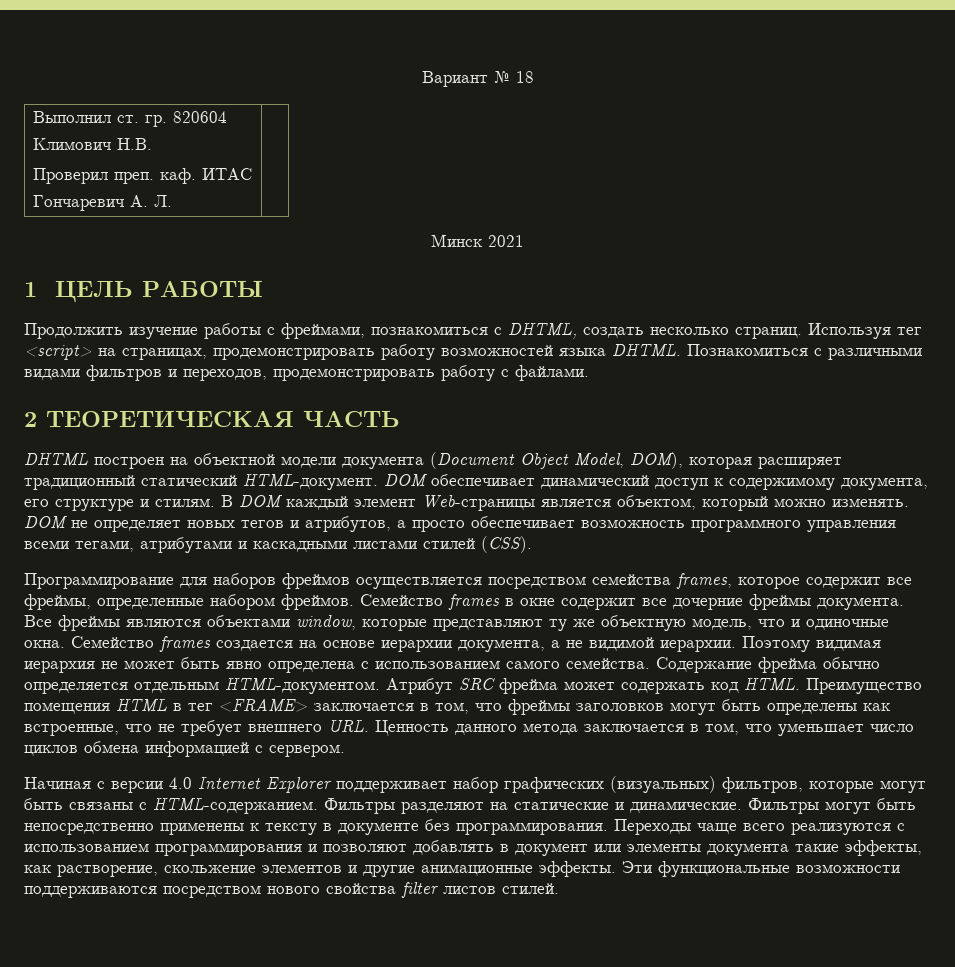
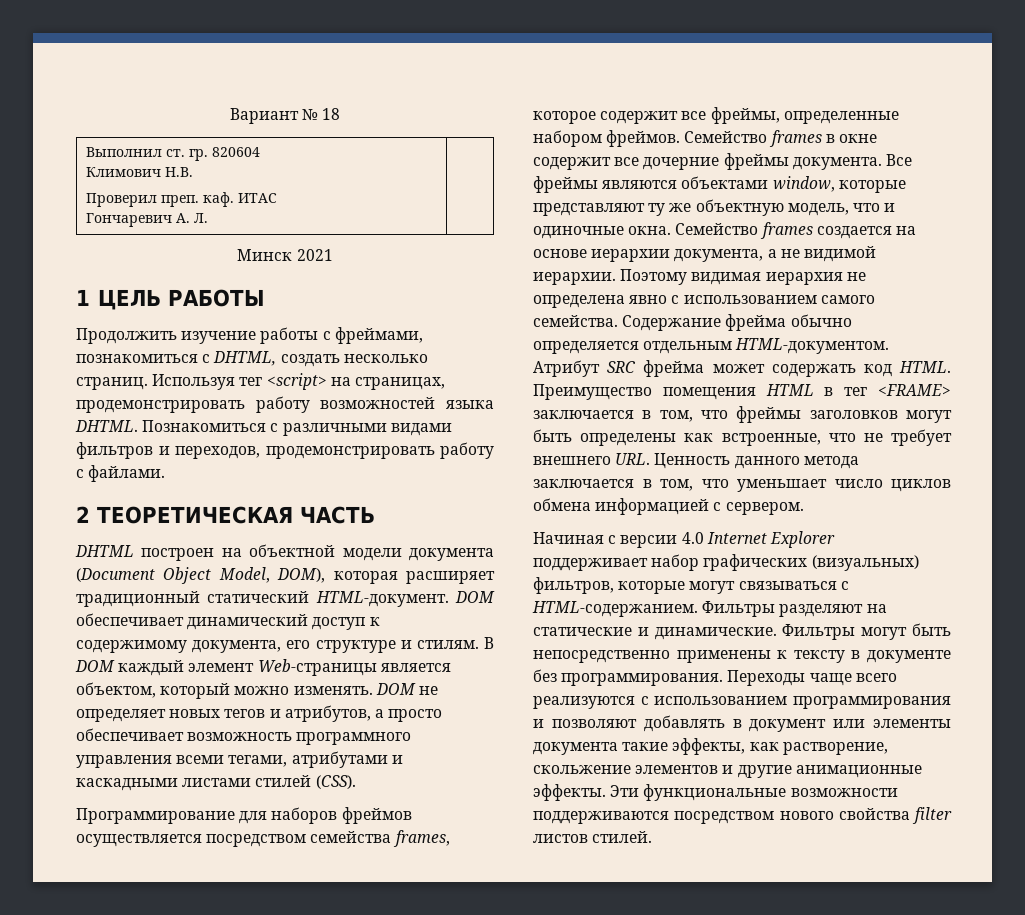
- Поэтому видимая иерархия не может быть явно определена с использованием самого семейства.
+ Поэтому видимая иерархия не определена явно с использованием самого семейства.
- Начиная с версии 4.0 Internet Explorer поддерживает набор графических (визуальных) фильтров, которые могут быть связаны с HTML-содержанием.
+ Начиная с версии 4.0 Internet Explorer поддерживает набор графических (визуальных) фильтров, которые могут связываться с HTML-содержанием.

